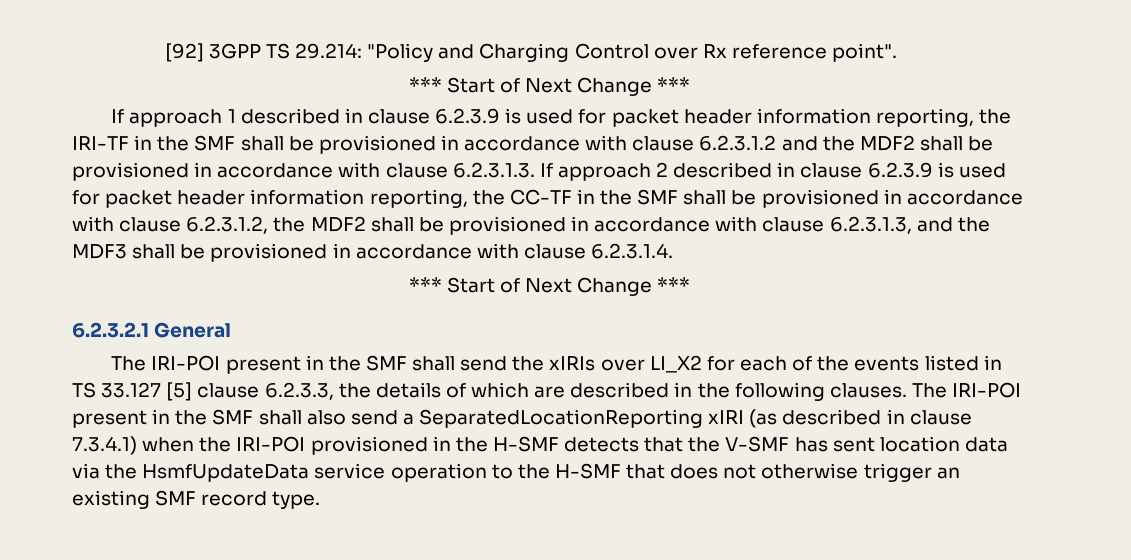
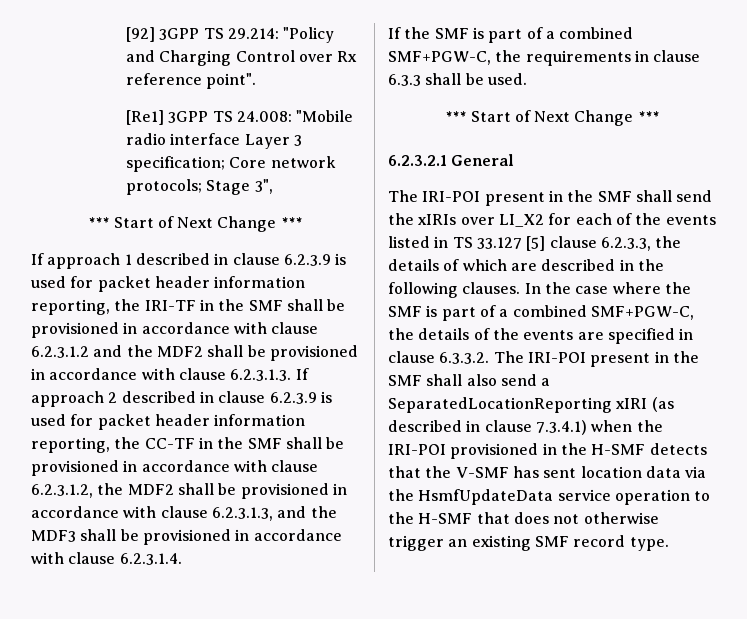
+ [Re1] 3GPP TS 24.008: "Mobile radio interface Layer 3 specification; Core network protocols; Stage 3",
+ If the SMF is part of a combined SMF+PGW-C, the requirements in clause 6.3.3 shall be used.
- The IRI-POI present in the SMF shall also send a SeparatedLocationReporting xIRI (as described in clause 7.3.4.1) when the IRI-POI provisioned in the H-SMF detects that the V-SMF has sent location data via the HsmfUpdateData service operation to the H-SMF that does not otherwise trigger an existing SMF record type.
+ In the case where the SMF is part of a combined SMF+PGW-C, the details of the events are specified in clause 6.3.3.2. The IRI-POI present in the SMF shall also send a SeparatedLocationReporting xIRI (as described in clause 7.3.4.1) when the IRI-POI provisioned in the H-SMF detects that the V-SMF has sent location data via the HsmfUpdateData service operation to the H-SMF that does not otherwise trigger an existing SMF record type.

